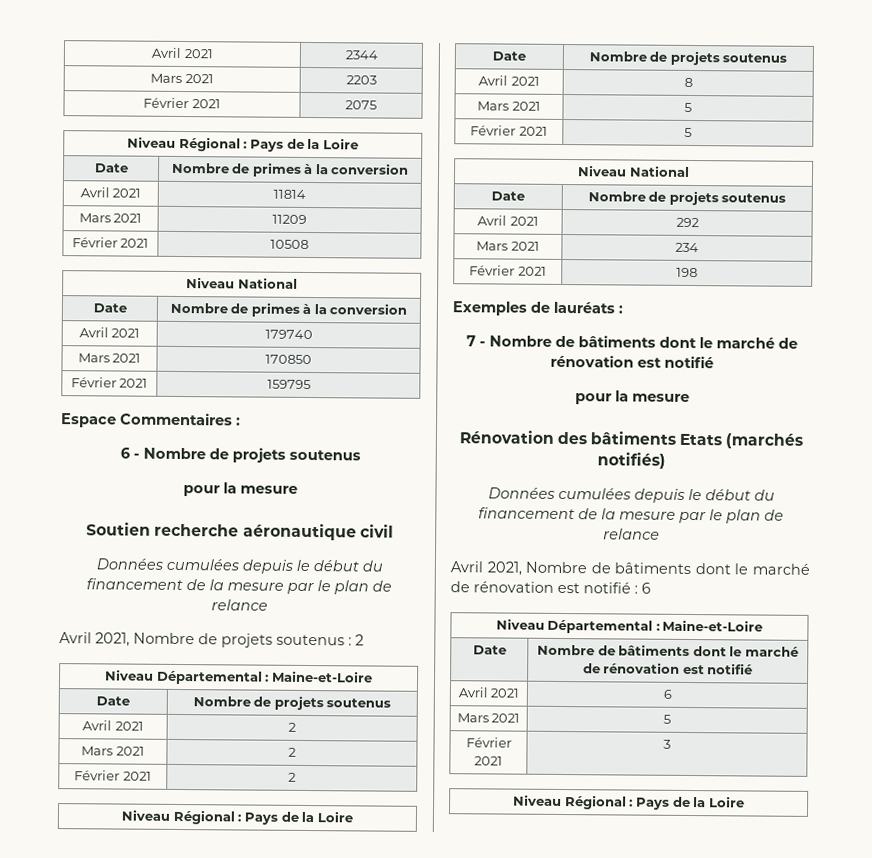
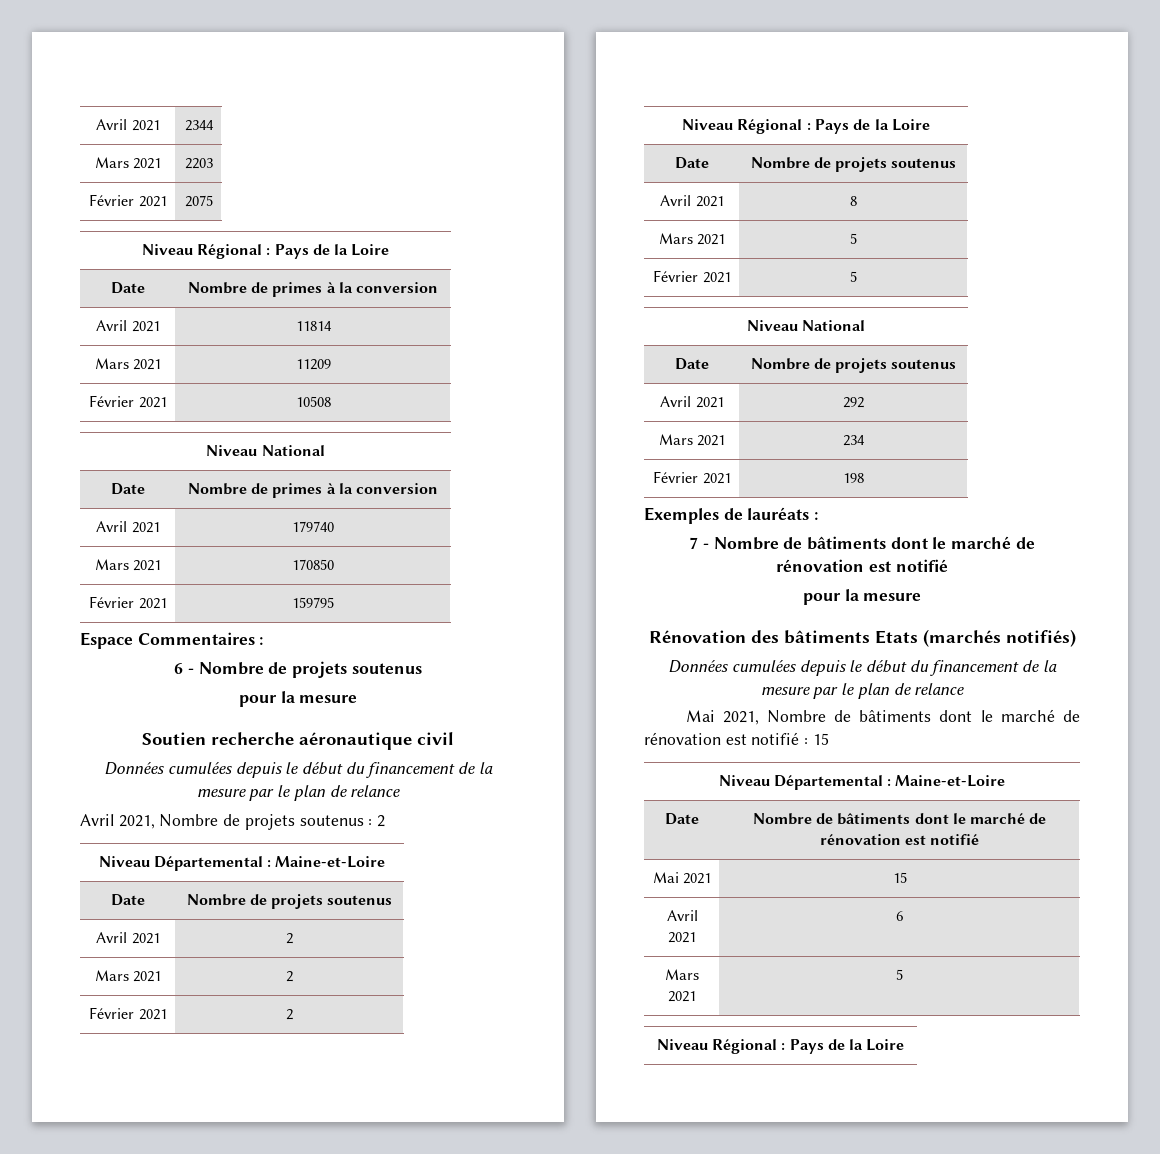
- Avril 2021, Nombre de bâtiments dont le marché de rénovation est notifié : 6
+ Mai 2021, Nombre de bâtiments dont le marché de rénovation est notifié : 15
+ Mai 2021 | 15
- Février 2021 | 3

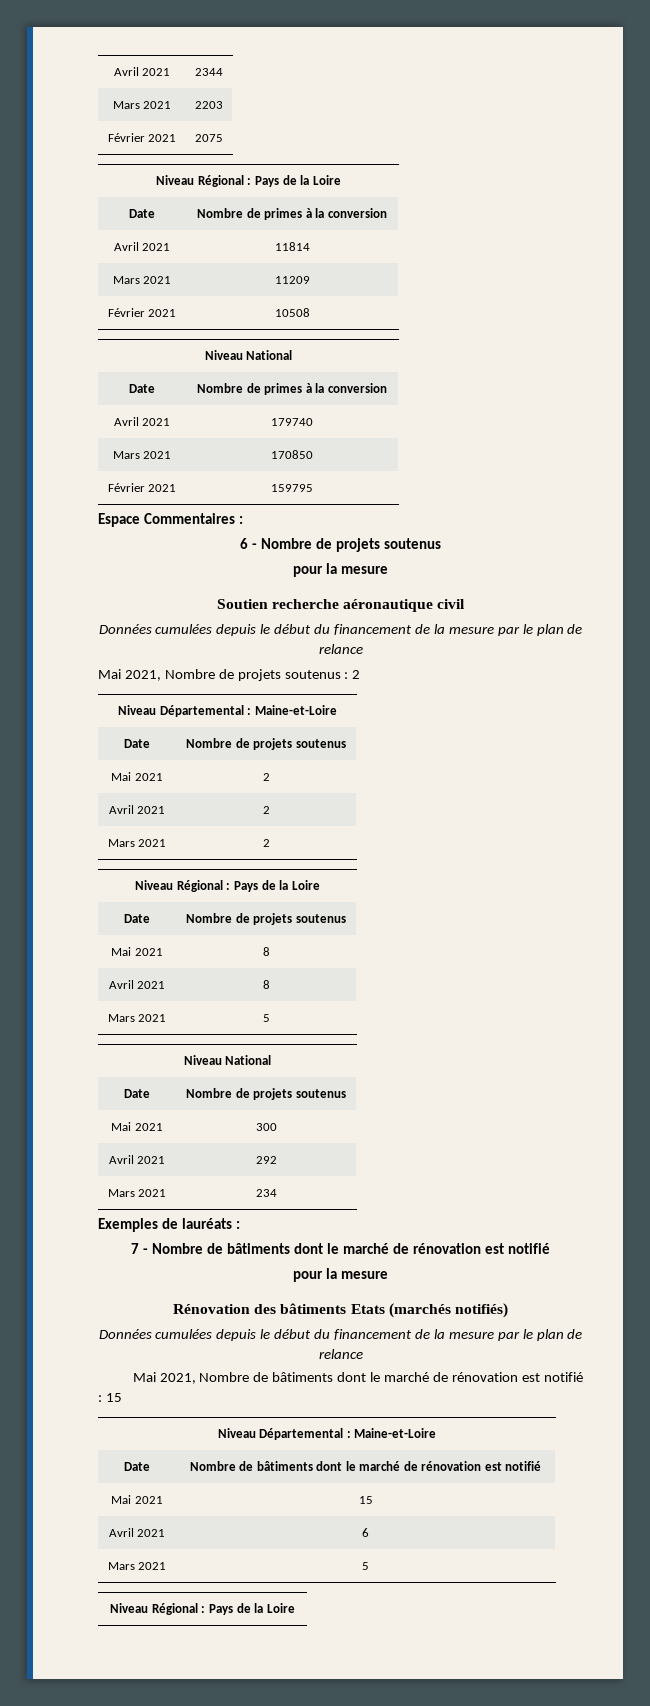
- Avril 2021, Nombre de projets soutenus : 2
+ Mai 2021, Nombre de projets soutenus : 2
+ Mai 2021 | 2
- Février 2021 | 2
+ Mai 2021 | 8
- Février 2021 | 5
+ Mai 2021 | 300
- Février 2021 | 198

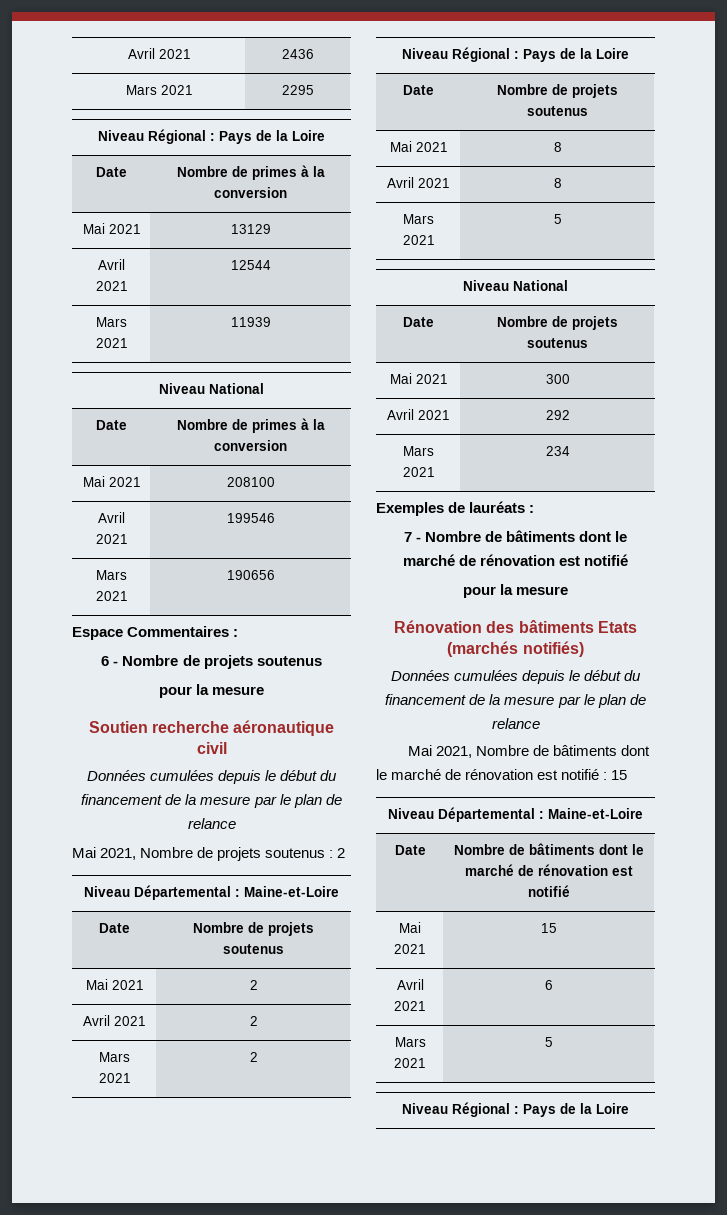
- Avril 2021 | 2344
- Mars 2021 | 2203
- Février 2021 | 2075
+ Avril 2021 | 2436
+ Mars 2021 | 2295
- Avril 2021 | 11814
- Mars 2021 | 11209
- Février 2021 | 10508
+ Mai 2021 | 13129
+ Avril 2021 | 12544
+ Mars 2021 | 11939
- Avril 2021 | 179740
- Mars 2021 | 170850
- Février 2021 | 159795
+ Mai 2021 | 208100
+ Avril 2021 | 199546
+ Mars 2021 | 190656

